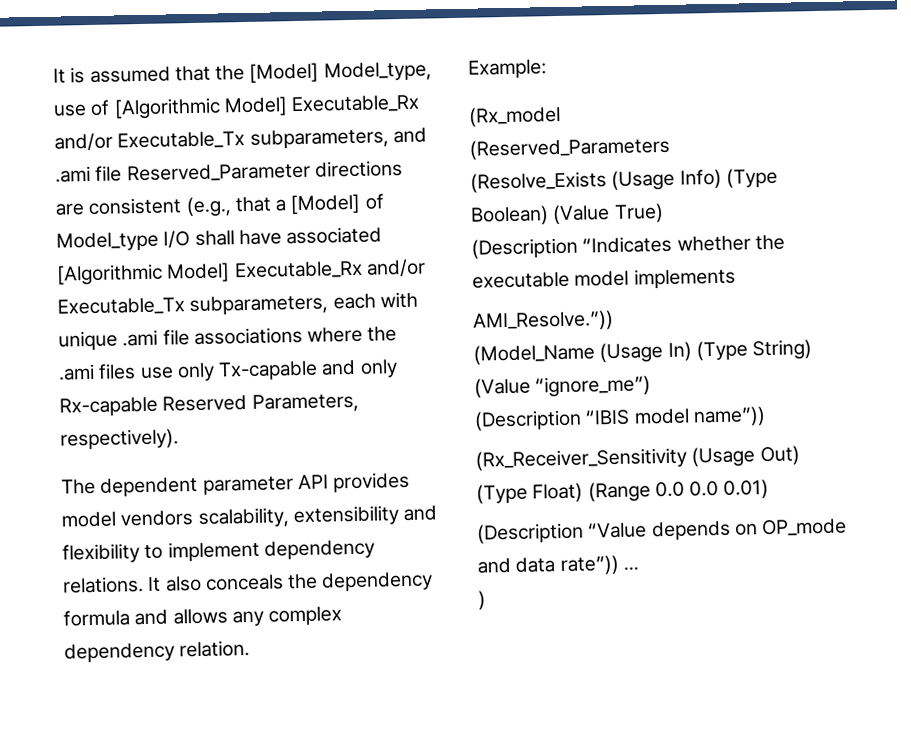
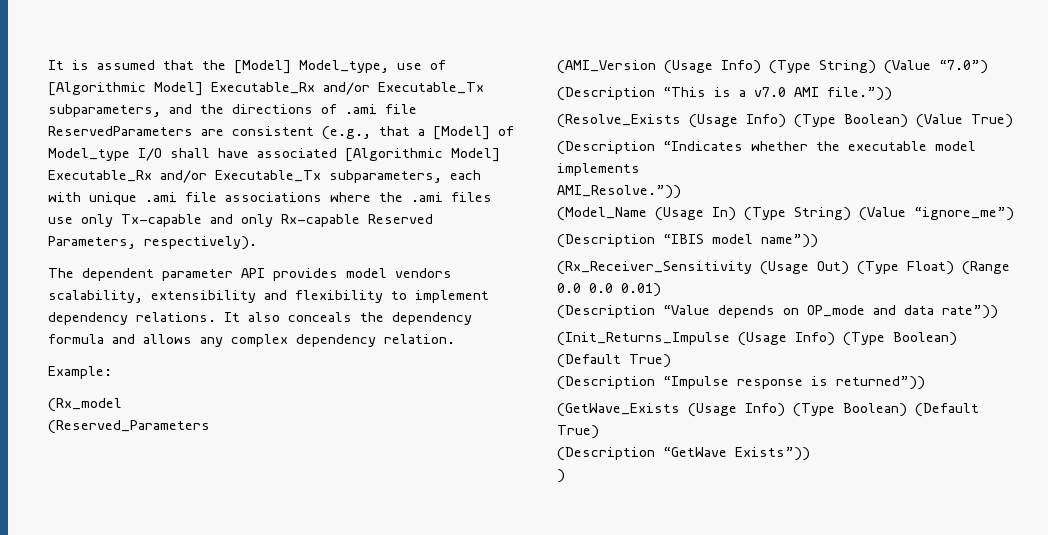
- It is assumed that the [Model] Model_type, use of [Algorithmic Model] Executable_Rx and/or Executable_Tx subparameters, and .ami file Reserved_Parameter directions are consistent (e.g., that a [Model] of Model_type I/O shall have associated [Algorithmic Model] Executable_Rx and/or Executable_Tx subparameters, each with unique .ami file associations where the .ami files use only Tx-capable and only Rx-capable Reserved Parameters, respectively).
+ It is assumed that the [Model] Model_type, use of [Algorithmic Model] Executable_Rx and/or Executable_Tx subparameters, and the directions of .ami file ReservedParameters are consistent (e.g., that a [Model] of Model_type I/O shall have associated [Algorithmic Model] Executable_Rx and/or Executable_Tx subparameters, each with unique .ami file associations where the .ami files use only Tx-capable and only Rx-capable Reserved Parameters, respectively).
+ (AMI_Version (Usage Info) (Type String) (Value “7.0”)
+ (Description “This is a v7.0 AMI file.”))
- (Description “Value depends on OP_mode and data rate”)) …
+ (Description “Value depends on OP_mode and data rate”))
+ (Init_Returns_Impulse (Usage Info) (Type Boolean) (Default True)
+ (Description “Impulse response is returned”))
+ (GetWave_Exists (Usage Info) (Type Boolean) (Default True)
+ (Description “GetWave Exists”))

